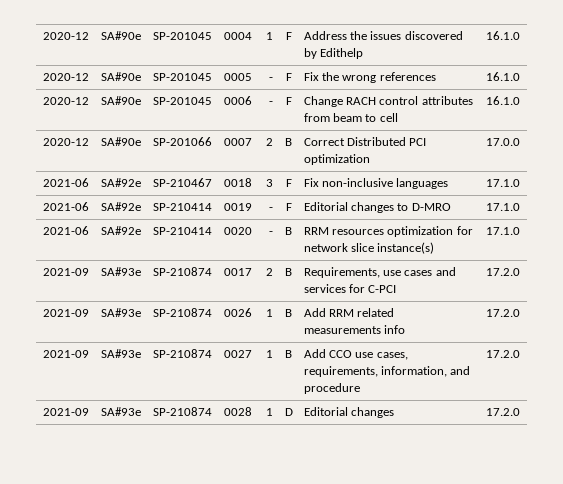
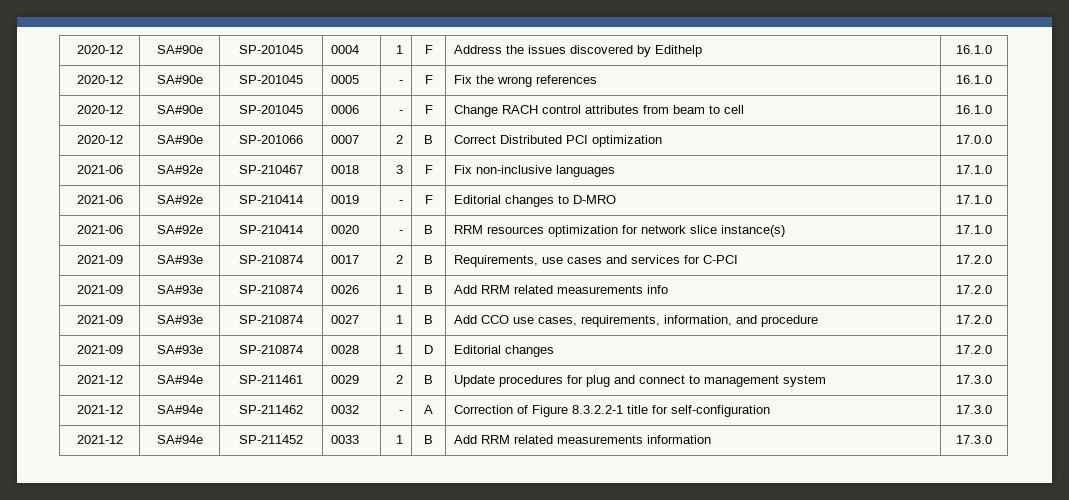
+ 2021-12 | SA#94e | SP-211461 | 0029 | 2 | B | Update procedures for plug and connect to management system | 17.3.0
+ 2021-12 | SA#94e | SP-211462 | 0032 | - | A | Correction of Figure 8.3.2.2-1 title for self-configuration | 17.3.0
+ 2021-12 | SA#94e | SP-211452 | 0033 | 1 | B | Add RRM related measurements information | 17.3.0

